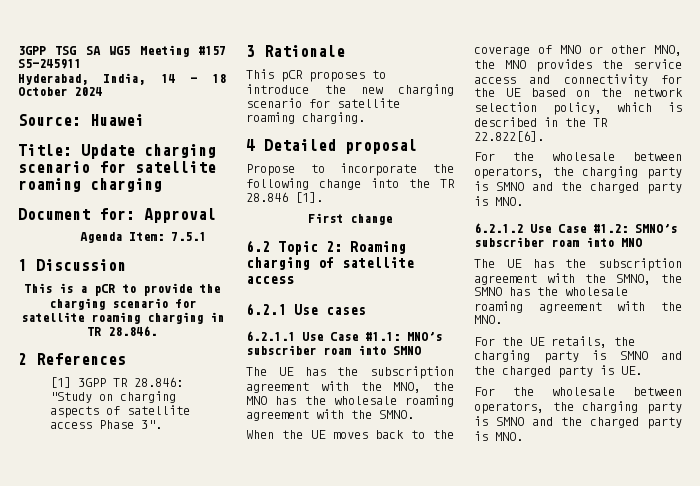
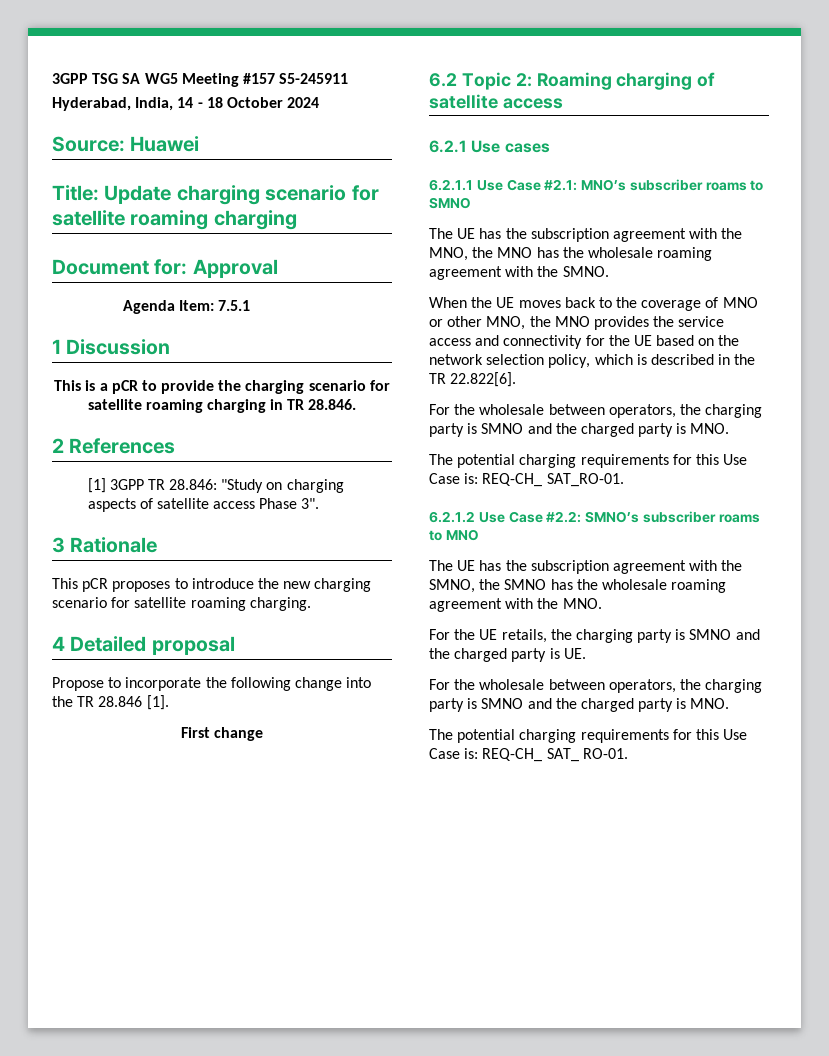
- 6.2.1.1 Use Case #1.1: MNO’s subscriber roam into SMNO
+ 6.2.1.1 Use Case #2.1: MNO’s subscriber roams to SMNO
+ The potential charging requirements for this Use Case is: REQ-CH_ SAT_RO-01.
- 6.2.1.2 Use Case #1.2: SMNO’s subscriber roam into MNO
+ 6.2.1.2 Use Case #2.2: SMNO’s subscriber roams to MNO
+ The potential charging requirements for this Use Case is: REQ-CH_ SAT_ RO-01.

